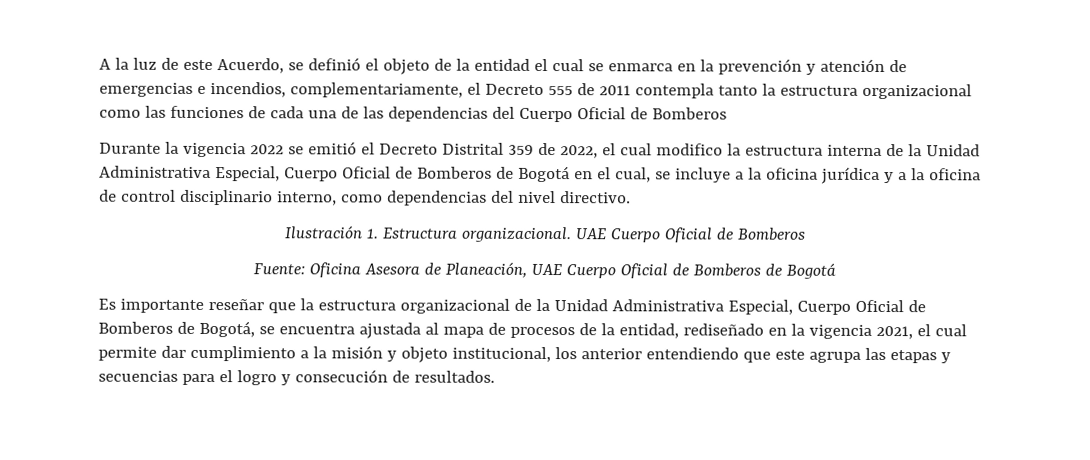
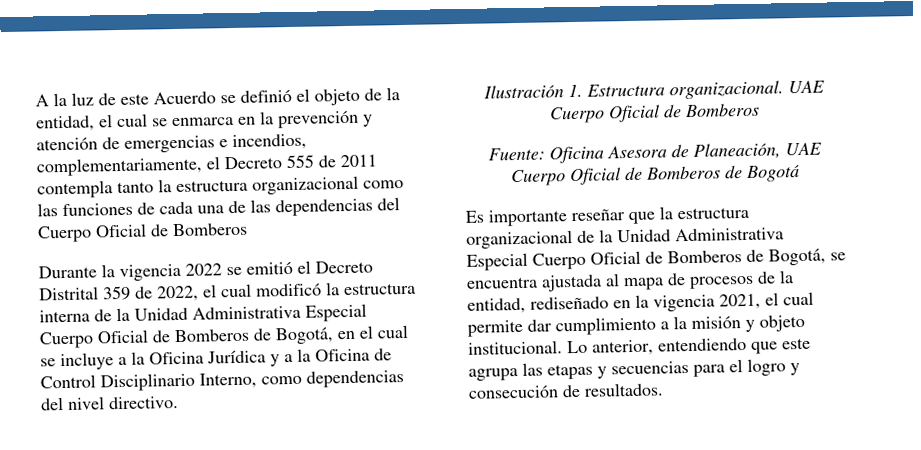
- A la luz de este Acuerdo, se definió el objeto de la entidad el cual se enmarca en la prevención y atención de emergencias e incendios, complementariamente, el Decreto 555 de 2011 contempla tanto la estructura organizacional como las funciones de cada una de las dependencias del Cuerpo Oficial de Bomberos
+ A la luz de este Acuerdo se definió el objeto de la entidad, el cual se enmarca en la prevención y atención de emergencias e incendios, complementariamente, el Decreto 555 de 2011 contempla tanto la estructura organizacional como las funciones de cada una de las dependencias del Cuerpo Oficial de Bomberos
- Durante la vigencia 2022 se emitió el Decreto Distrital 359 de 2022, el cual modifico la estructura interna de la Unidad Administrativa Especial, Cuerpo Oficial de Bomberos de Bogotá en el cual, se incluye a la oficina jurídica y a la oficina de control disciplinario interno, como dependencias del nivel directivo.
+ Durante la vigencia 2022 se emitió el Decreto Distrital 359 de 2022, el cual modificó la estructura interna de la Unidad Administrativa Especial Cuerpo Oficial de Bomberos de Bogotá, en el cual se incluye a la Oficina Jurídica y a la Oficina de Control Disciplinario Interno, como dependencias del nivel directivo.
- Es importante reseñar que la estructura organizacional de la Unidad Administrativa Especial, Cuerpo Oficial de Bomberos de Bogotá, se encuentra ajustada al mapa de procesos de la entidad, rediseñado en la vigencia 2021, el cual permite dar cumplimiento a la misión y objeto institucional, los anterior entendiendo que este agrupa las etapas y secuencias para el logro y consecución de resultados.
+ Es importante reseñar que la estructura organizacional de la Unidad Administrativa Especial Cuerpo Oficial de Bomberos de Bogotá, se encuentra ajustada al mapa de procesos de la entidad, rediseñado en la vigencia 2021, el cual permite dar cumplimiento a la misión y objeto institucional. Lo anterior, entendiendo que este agrupa las etapas y secuencias para el logro y consecución de resultados.

